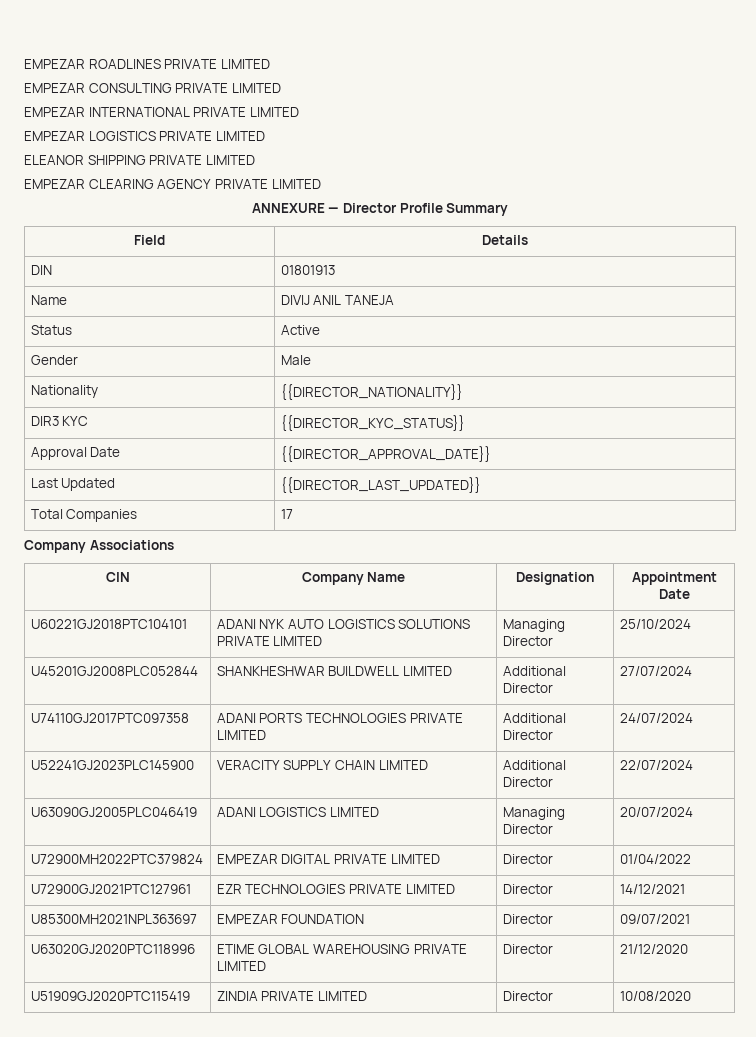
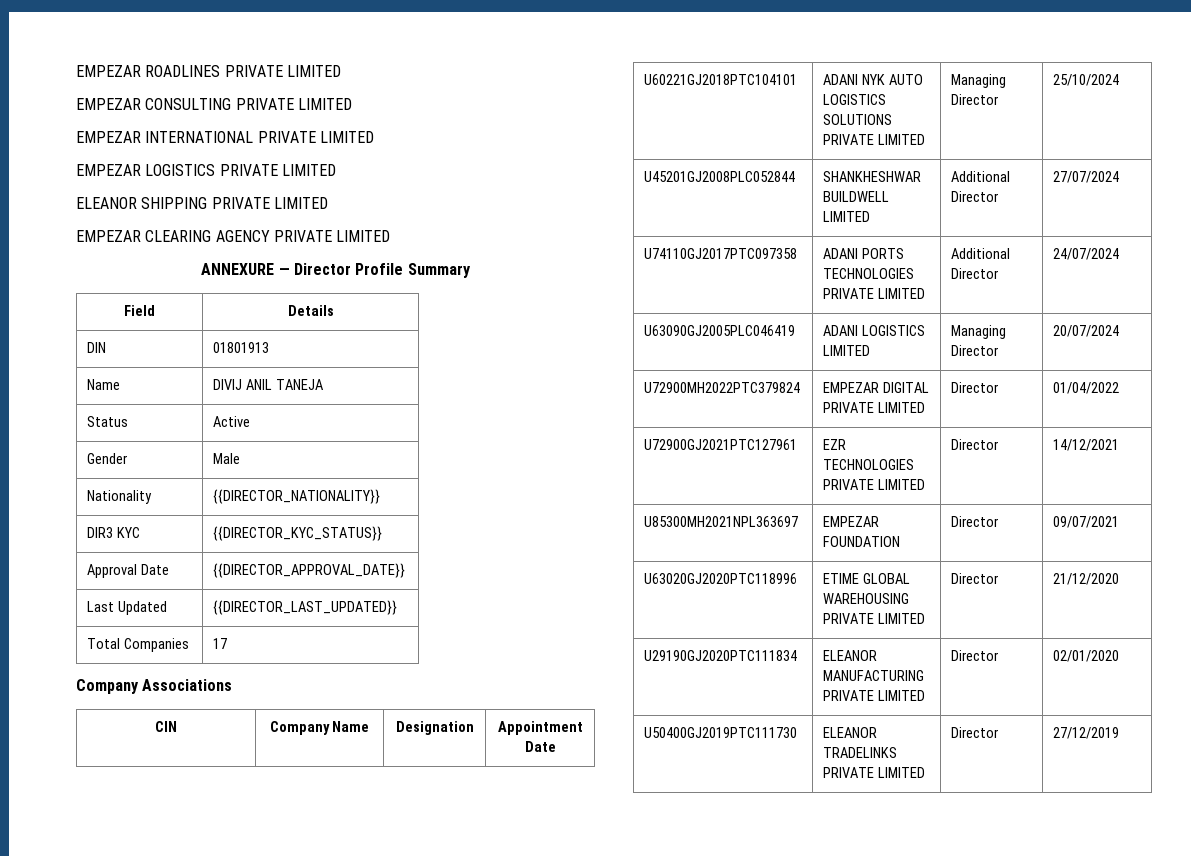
- U52241GJ2023PLC145900 | VERACITY SUPPLY CHAIN LIMITED | Additional Director | 22/07/2024
- U51909GJ2020PTC115419 | ZINDIA PRIVATE LIMITED | Director | 10/08/2020
+ U29190GJ2020PTC111834 | ELEANOR MANUFACTURING PRIVATE LIMITED | Director | 02/01/2020
+ U50400GJ2019PTC111730 | ELEANOR TRADELINKS PRIVATE LIMITED | Director | 27/12/2019

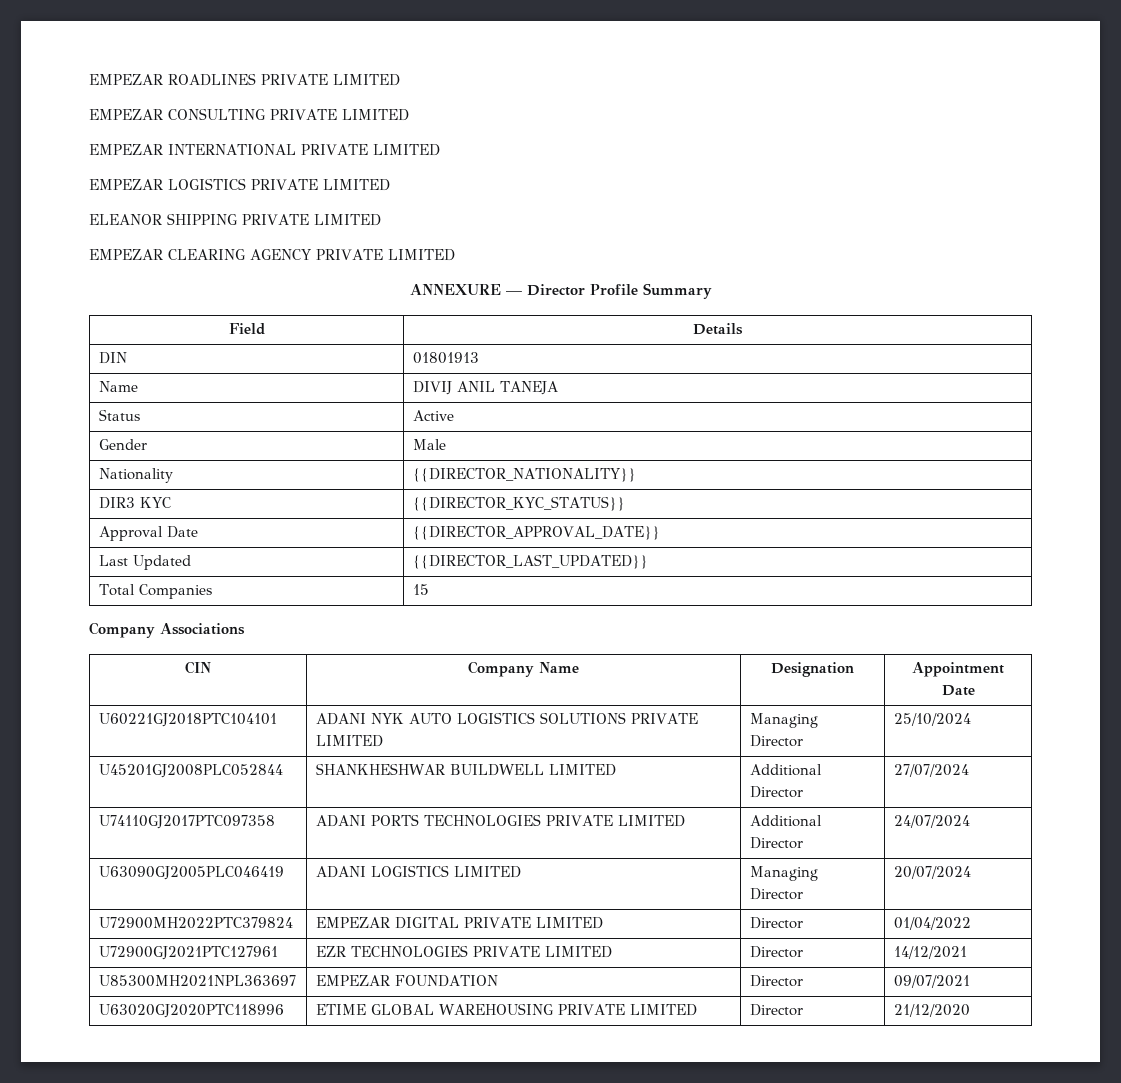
- Total Companies | 17
+ Total Companies | 15
- U29190GJ2020PTC111834 | ELEANOR MANUFACTURING PRIVATE LIMITED | Director | 02/01/2020
- U50400GJ2019PTC111730 | ELEANOR TRADELINKS PRIVATE LIMITED | Director | 27/12/2019

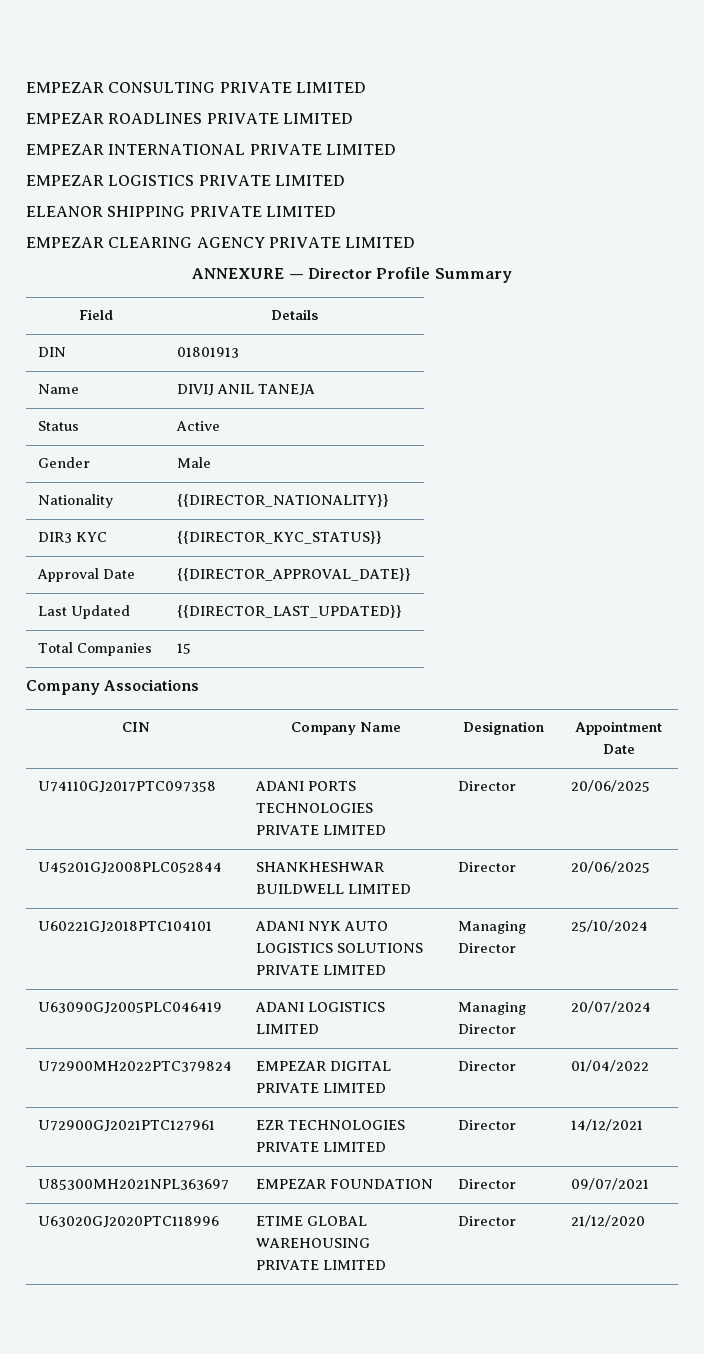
+ EMPEZAR CONSULTING PRIVATE LIMITED
  EMPEZAR ROADLINES PRIVATE LIMITED
- EMPEZAR CONSULTING PRIVATE LIMITED
+ U74110GJ2017PTC097358 | ADANI PORTS TECHNOLOGIES PRIVATE LIMITED | Director | 20/06/2025
+ U45201GJ2008PLC052844 | SHANKHESHWAR BUILDWELL LIMITED | Director | 20/06/2025
- U45201GJ2008PLC052844 | SHANKHESHWAR BUILDWELL LIMITED | Additional Director | 27/07/2024
- U74110GJ2017PTC097358 | ADANI PORTS TECHNOLOGIES PRIVATE LIMITED | Additional Director | 24/07/2024

